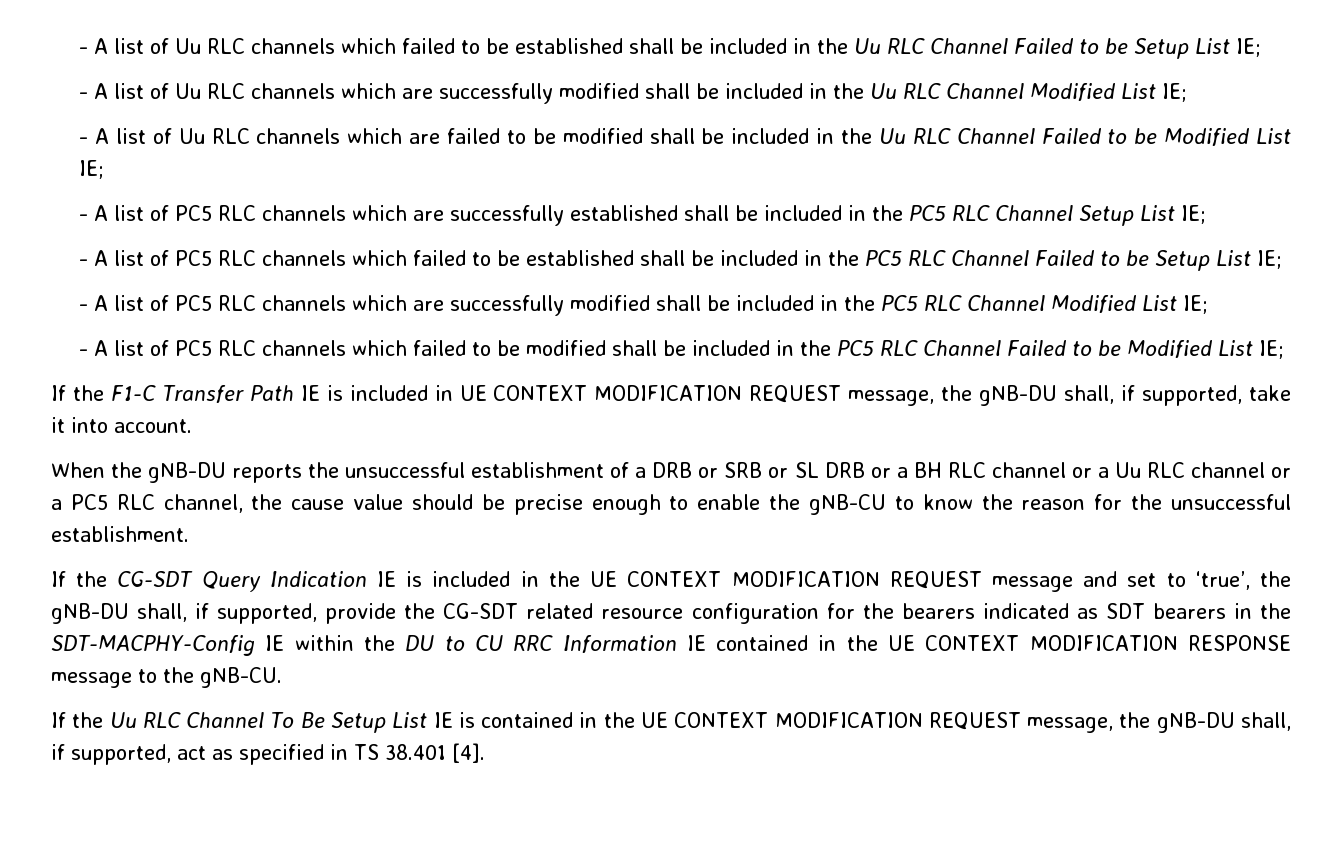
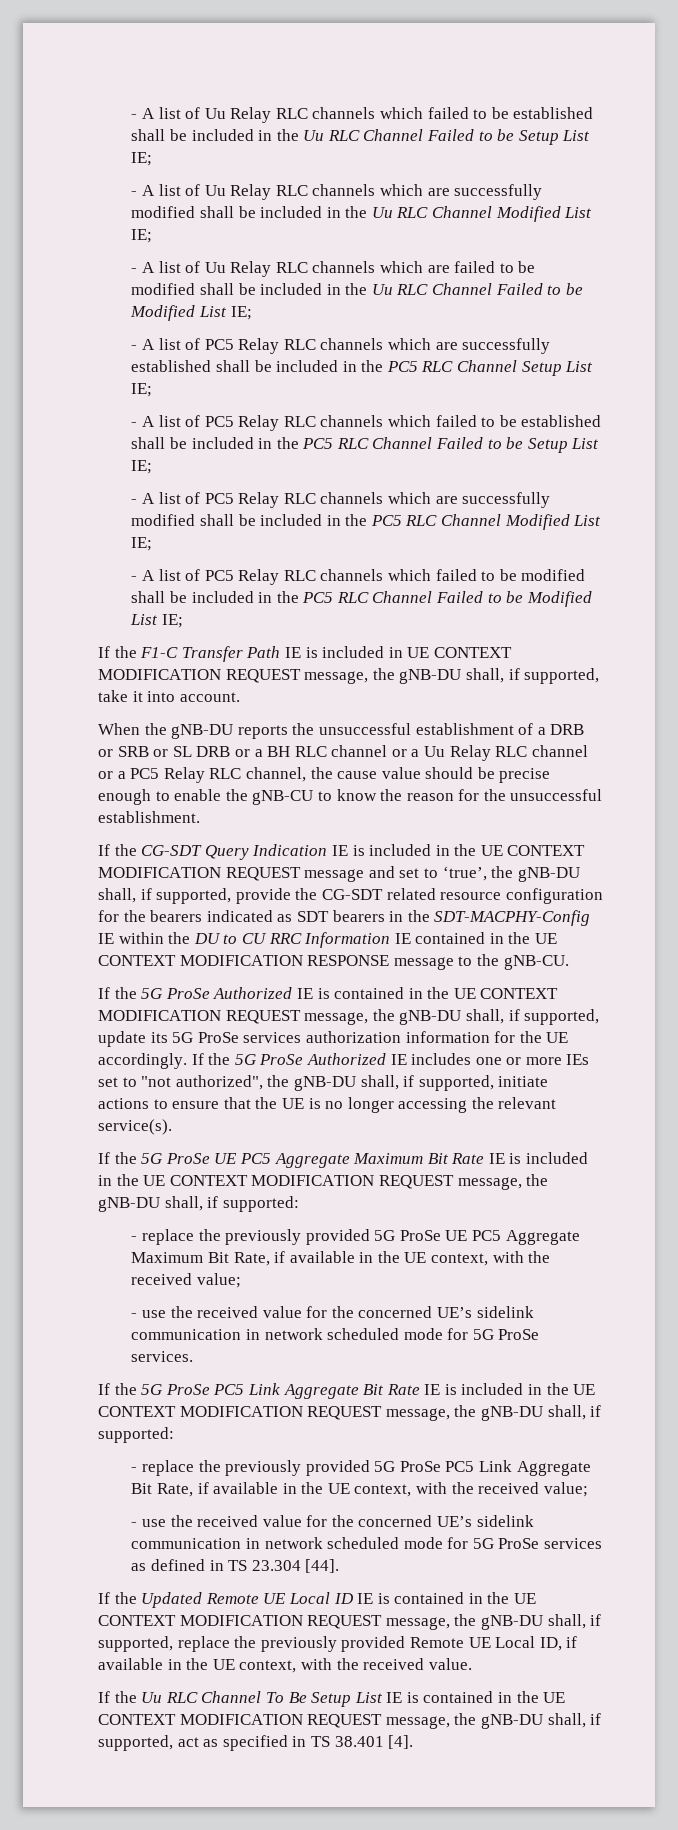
- - A list of Uu RLC channels which failed to be established shall be included in the Uu RLC Channel Failed to be Setup List IE;
+ - A list of Uu Relay RLC channels which failed to be established shall be included in the Uu RLC Channel Failed to be Setup List IE;
- - A list of Uu RLC channels which are successfully modified shall be included in the Uu RLC Channel Modified List IE;
+ - A list of Uu Relay RLC channels which are successfully modified shall be included in the Uu RLC Channel Modified List IE;
- - A list of Uu RLC channels which are failed to be modified shall be included in the Uu RLC Channel Failed to be Modified List IE;
+ - A list of Uu Relay RLC channels which are failed to be modified shall be included in the Uu RLC Channel Failed to be Modified List IE;
- - A list of PC5 RLC channels which are successfully established shall be included in the PC5 RLC Channel Setup List IE;
+ - A list of PC5 Relay RLC channels which are successfully established shall be included in the PC5 RLC Channel Setup List IE;
- - A list of PC5 RLC channels which failed to be established shall be included in the PC5 RLC Channel Failed to be Setup List IE;
+ - A list of PC5 Relay RLC channels which failed to be established shall be included in the PC5 RLC Channel Failed to be Setup List IE;
- - A list of PC5 RLC channels which are successfully modified shall be included in the PC5 RLC Channel Modified List IE;
+ - A list of PC5 Relay RLC channels which are successfully modified shall be included in the PC5 RLC Channel Modified List IE;
- - A list of PC5 RLC channels which failed to be modified shall be included in the PC5 RLC Channel Failed to be Modified List IE;
+ - A list of PC5 Relay RLC channels which failed to be modified shall be included in the PC5 RLC Channel Failed to be Modified List IE;
- When the gNB-DU reports the unsuccessful establishment of a DRB or SRB or SL DRB or a BH RLC channel or a Uu RLC channel or a PC5 RLC channel, the cause value should be precise enough to enable the gNB-CU to know the reason for the unsuccessful establishment.
+ When the gNB-DU reports the unsuccessful establishment of a DRB or SRB or SL DRB or a BH RLC channel or a Uu Relay RLC channel or a PC5 Relay RLC channel, the cause value should be precise enough to enable the gNB-CU to know the reason for the unsuccessful establishment.
+ If the 5G ProSe Authorized IE is contained in the UE CONTEXT MODIFICATION REQUEST message, the gNB-DU shall, if supported, update its 5G ProSe services authorization information for the UE accordingly. If the 5G ProSe Authorized IE includes one or more IEs set to "not authorized", the gNB-DU shall, if supported, initiate actions to ensure that the UE is no longer accessing the relevant service(s).
+ If the 5G ProSe UE PC5 Aggregate Maximum Bit Rate IE is included in the UE CONTEXT MODIFICATION REQUEST message, the gNB-DU shall, if supported:
+ - replace the previously provided 5G ProSe UE PC5 Aggregate Maximum Bit Rate, if available in the UE context, with the received value;
+ - use the received value for the concerned UE’s sidelink communication in network scheduled mode for 5G ProSe services.
+ If the 5G ProSe PC5 Link Aggregate Bit Rate IE is included in the UE CONTEXT MODIFICATION REQUEST message, the gNB-DU shall, if supported:
+ - replace the previously provided 5G ProSe PC5 Link Aggregate Bit Rate, if available in the UE context, with the received value;
+ - use the received value for the concerned UE’s sidelink communication in network scheduled mode for 5G ProSe services as defined in TS 23.304 [44].
+ If the Updated Remote UE Local ID IE is contained in the UE CONTEXT MODIFICATION REQUEST message, the gNB-DU shall, if supported, replace the previously provided Remote UE Local ID, if available in the UE context, with the received value.

